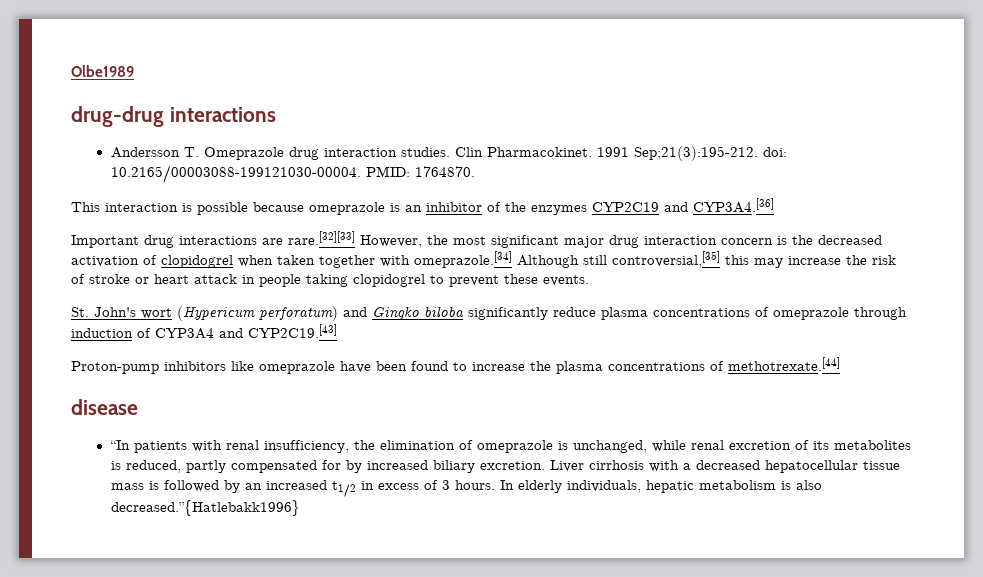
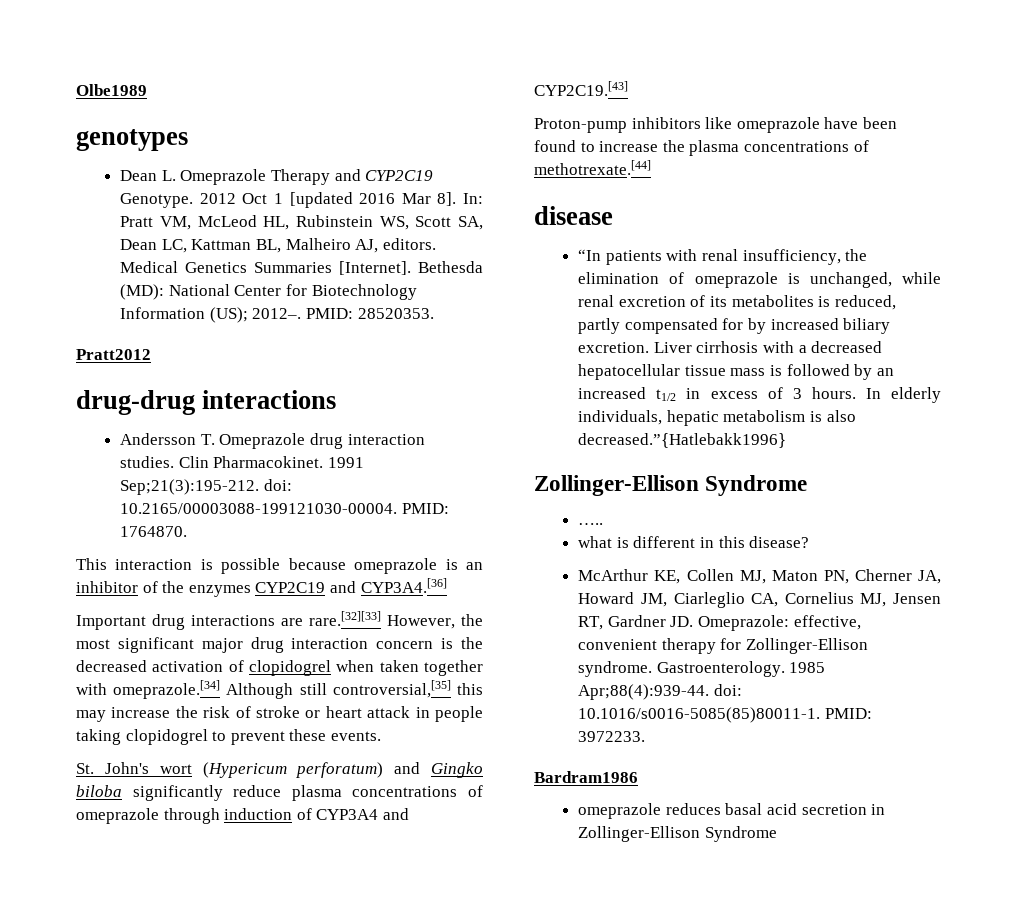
+ genotypes
+ Dean L. Omeprazole Therapy and CYP2C19 Genotype. 2012 Oct 1 [updated 2016 Mar 8]. In: Pratt VM, McLeod HL, Rubinstein WS, Scott SA, Dean LC, Kattman BL, Malheiro AJ, editors. Medical Genetics Summaries [Internet]. Bethesda (MD): National Center for Biotechnology Information (US); 2012–. PMID: 28520353.
+ Pratt2012
  In elderly individuals, hepatic metabolism is also decreased.”{Hatlebakk1996}
+ Zollinger-Ellison Syndrome
+ …..
+ what is different in this disease?
+ McArthur KE, Collen MJ, Maton PN, Cherner JA, Howard JM, Ciarleglio CA, Cornelius MJ, Jensen RT, Gardner JD. Omeprazole: effective, convenient therapy for Zollinger-Ellison syndrome. Gastroenterology. 1985 Apr;88(4):939-44. doi: 10.1016/s0016-5085(85)80011-1. PMID: 3972233.
+ Bardram1986
+ omeprazole reduces basal acid secretion in Zollinger-Ellison Syndrome

